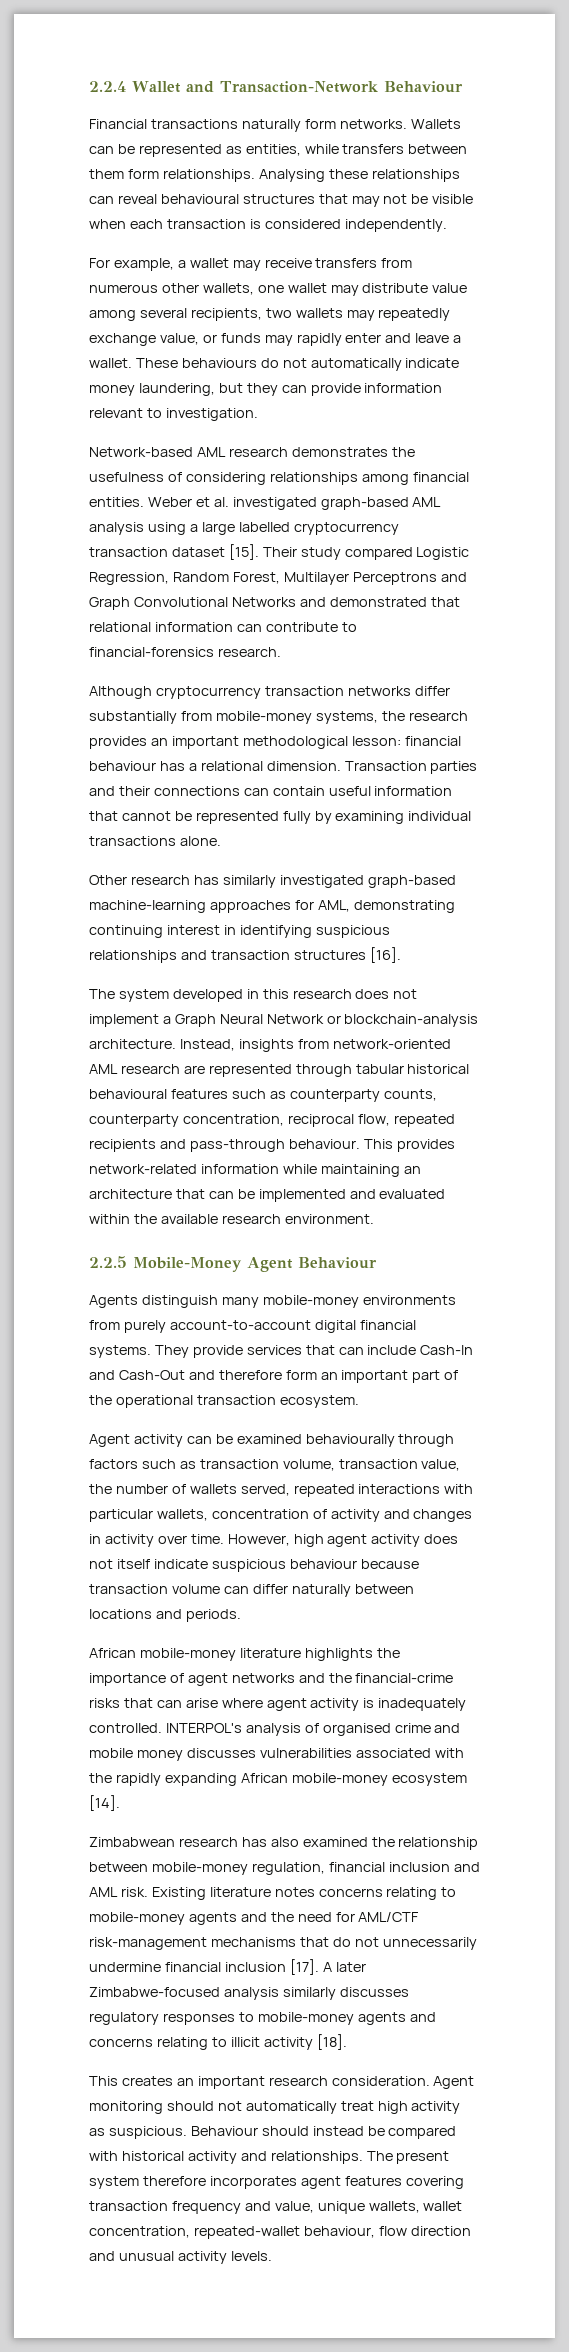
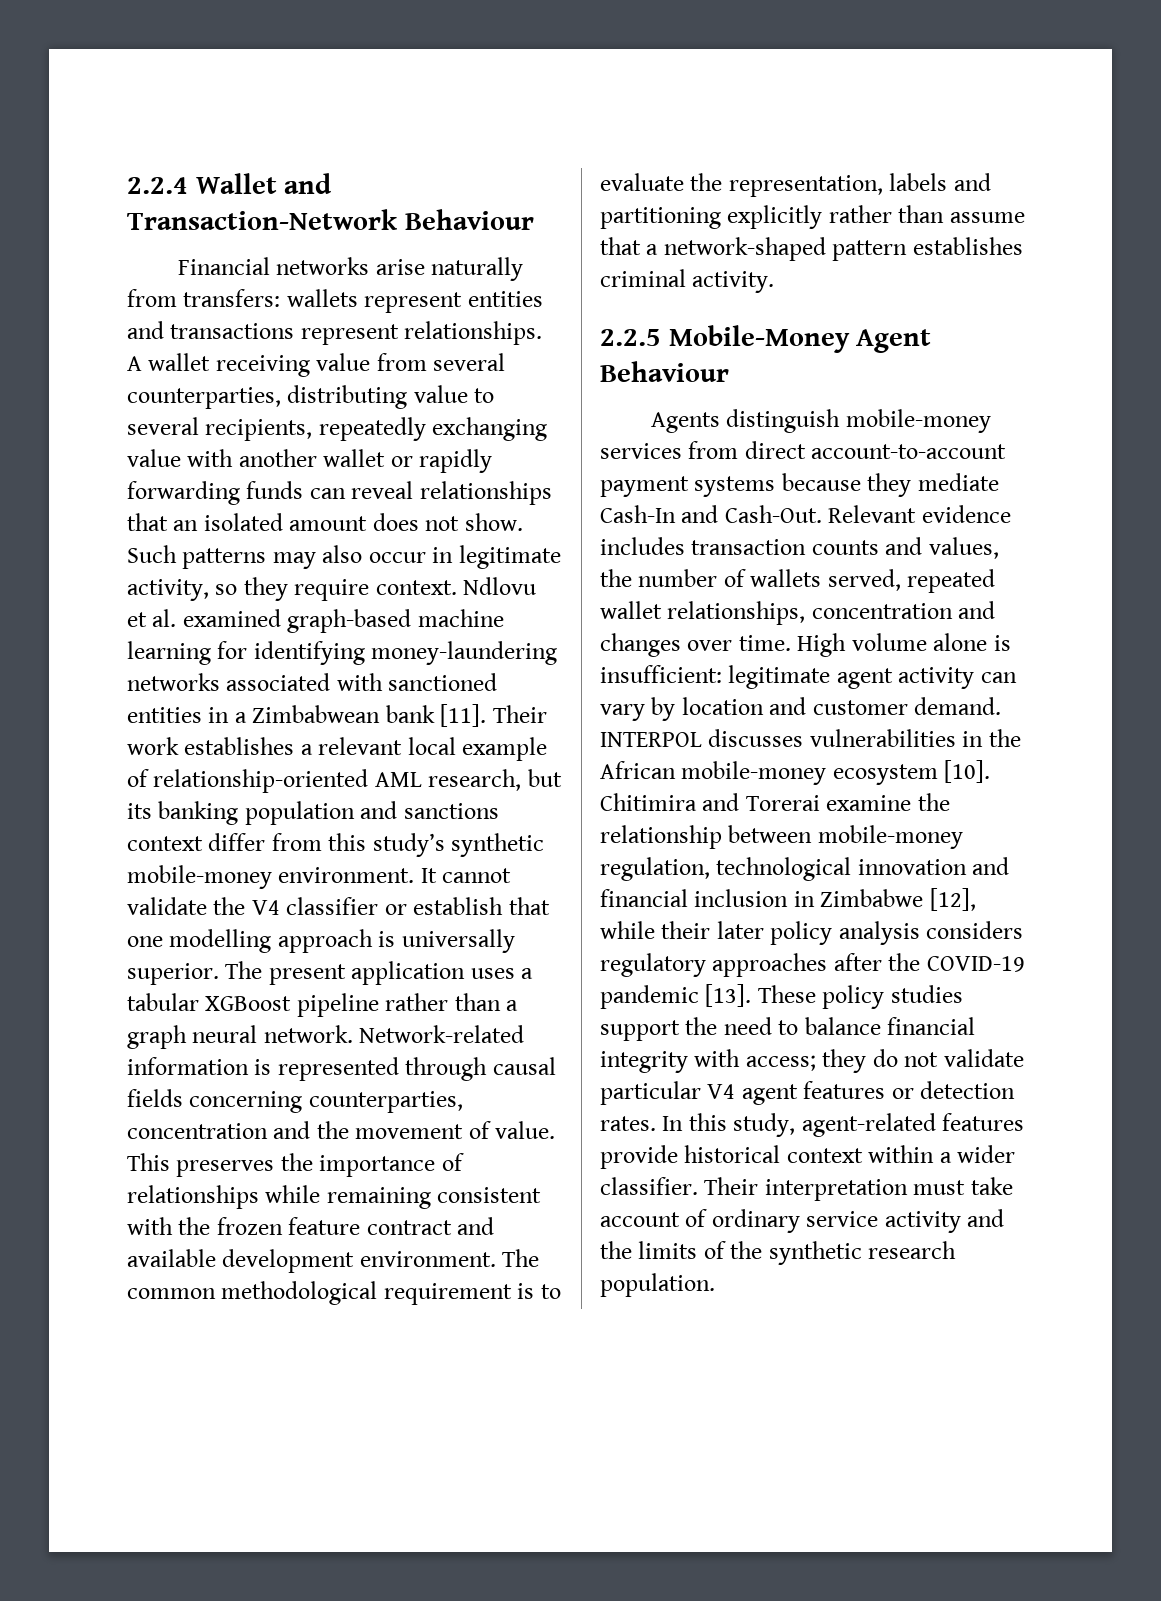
- Financial transactions naturally form networks. Wallets can be represented as entities, while transfers between them form relationships. Analysing these relationships can reveal behavioural structures that may not be visible when each transaction is considered independently.
- For example, a wallet may receive transfers from numerous other wallets, one wallet may distribute value among several recipients, two wallets may repeatedly exchange value, or funds may rapidly enter and leave a wallet. These behaviours do not automatically indicate money laundering, but they can provide information relevant to investigation.
- Network-based AML research demonstrates the usefulness of considering relationships among financial entities. Weber et al. investigated graph-based AML analysis using a large labelled cryptocurrency transaction dataset [15]. Their study compared Logistic Regression, Random Forest, Multilayer Perceptrons and Graph Convolutional Networks and demonstrated that relational information can contribute to financial-forensics research.
- Although cryptocurrency transaction networks differ substantially from mobile-money systems, the research provides an important methodological lesson: financial behaviour has a relational dimension. Transaction parties and their connections can contain useful information that cannot be represented fully by examining individual transactions alone.
- Other research has similarly investigated graph-based machine-learning approaches for AML, demonstrating continuing interest in identifying suspicious relationships and transaction structures [16].
- The system developed in this research does not implement a Graph Neural Network or blockchain-analysis architecture. Instead, insights from network-oriented AML research are represented through tabular historical behavioural features such as counterparty counts, counterparty concentration, reciprocal flow, repeated recipients and pass-through behaviour. This provides network-related information while maintaining an architecture that can be implemented and evaluated within the available research environment.
+ Financial networks arise naturally from transfers: wallets represent entities and transactions represent relationships. A wallet receiving value from several counterparties, distributing value to several recipients, repeatedly exchanging value with another wallet or rapidly forwarding funds can reveal relationships that an isolated amount does not show. Such patterns may also occur in legitimate activity, so they require context. Ndlovu et al. examined graph-based machine learning for identifying money-laundering networks associated with sanctioned entities in a Zimbabwean bank [11]. Their work establishes a relevant local example of relationship-oriented AML research, but its banking population and sanctions context differ from this study’s synthetic mobile-money environment. It cannot validate the V4 classifier or establish that one modelling approach is universally superior. The present application uses a tabular XGBoost pipeline rather than a graph neural network. Network-related information is represented through causal fields concerning counterparties, concentration and the movement of value. This preserves the importance of relationships while remaining consistent with the frozen feature contract and available development environment. The common methodological requirement is to evaluate the representation, labels and partitioning explicitly rather than assume that a network-shaped pattern establishes criminal activity.
- Agents distinguish many mobile-money environments from purely account-to-account digital financial systems. They provide services that can include Cash-In and Cash-Out and therefore form an important part of the operational transaction ecosystem.
- Agent activity can be examined behaviourally through factors such as transaction volume, transaction value, the number of wallets served, repeated interactions with particular wallets, concentration of activity and changes in activity over time. However, high agent activity does not itself indicate suspicious behaviour because transaction volume can differ naturally between locations and periods.
- African mobile-money literature highlights the importance of agent networks and the financial-crime risks that can arise where agent activity is inadequately controlled. INTERPOL's analysis of organised crime and mobile money discusses vulnerabilities associated with the rapidly expanding African mobile-money ecosystem [14].
- Zimbabwean research has also examined the relationship between mobile-money regulation, financial inclusion and AML risk. Existing literature notes concerns relating to mobile-money agents and the need for AML/CTF risk-management mechanisms that do not unnecessarily undermine financial inclusion [17]. A later Zimbabwe-focused analysis similarly discusses regulatory responses to mobile-money agents and concerns relating to illicit activity [18].
- This creates an important research consideration. Agent monitoring should not automatically treat high activity as suspicious. Behaviour should instead be compared with historical activity and relationships. The present system therefore incorporates agent features covering transaction frequency and value, unique wallets, wallet concentration, repeated-wallet behaviour, flow direction and unusual activity levels.
+ Agents distinguish mobile-money services from direct account-to-account payment systems because they mediate Cash-In and Cash-Out. Relevant evidence includes transaction counts and values, the number of wallets served, repeated wallet relationships, concentration and changes over time. High volume alone is insufficient: legitimate agent activity can vary by location and customer demand. INTERPOL discusses vulnerabilities in the African mobile-money ecosystem [10]. Chitimira and Torerai examine the relationship between mobile-money regulation, technological innovation and financial inclusion in Zimbabwe [12], while their later policy analysis considers regulatory approaches after the COVID-19 pandemic [13]. These policy studies support the need to balance financial integrity with access; they do not validate particular V4 agent features or detection rates. In this study, agent-related features provide historical context within a wider classifier. Their interpretation must take account of ordinary service activity and the limits of the synthetic research population.

